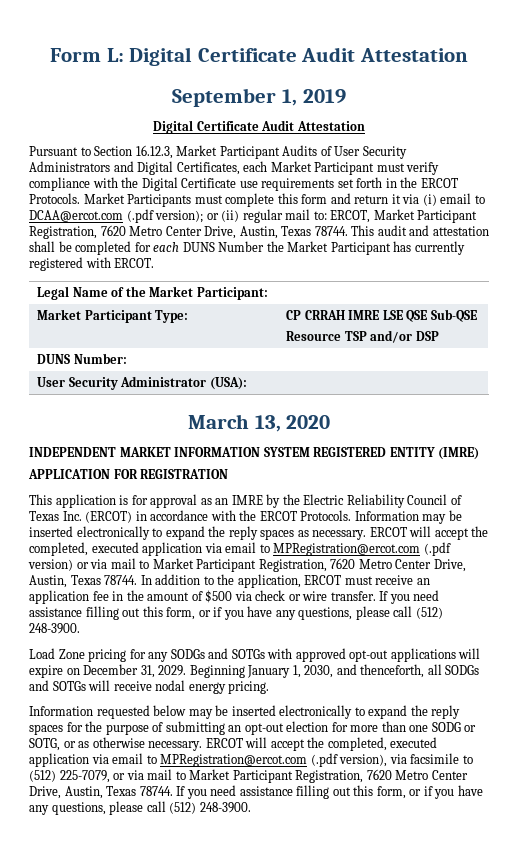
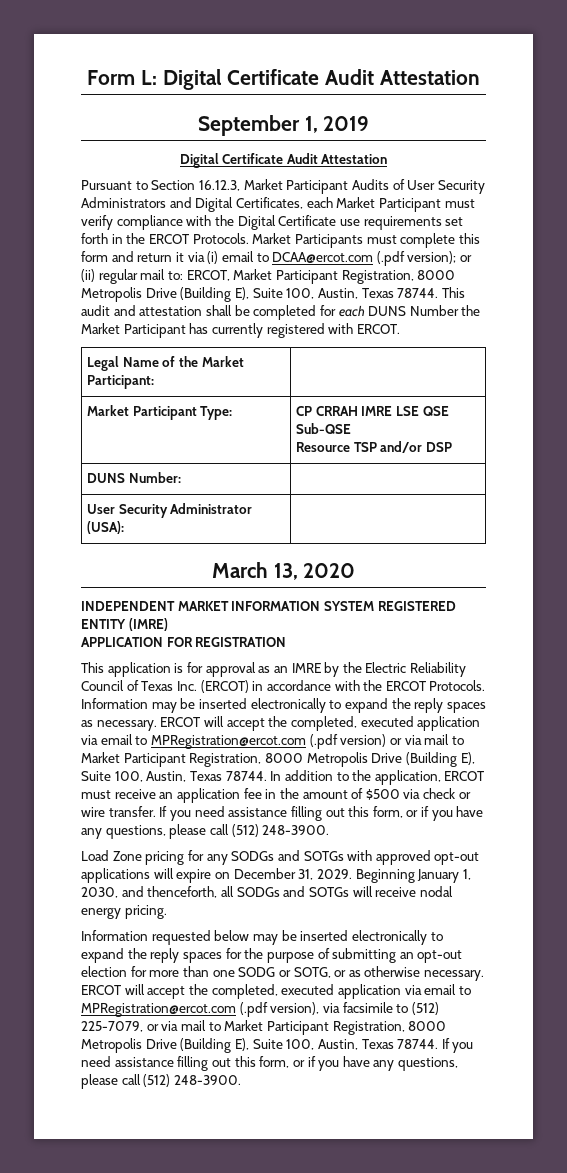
- Market Participants must complete this form and return it via (i) email to DCAA@ercot.com (.pdf version); or (ii) regular mail to: ERCOT, Market Participant Registration, 7620 Metro Center Drive, Austin, Texas 78744.
+ Market Participants must complete this form and return it via (i) email to DCAA@ercot.com (.pdf version); or (ii) regular mail to: ERCOT, Market Participant Registration, 8000 Metropolis Drive (Building E), Suite 100, Austin, Texas 78744.
- ERCOT will accept the completed, executed application via email to MPRegistration@ercot.com (.pdf version) or via mail to Market Participant Registration, 7620 Metro Center Drive, Austin, Texas 78744.
+ ERCOT will accept the completed, executed application via email to MPRegistration@ercot.com (.pdf version) or via mail to Market Participant Registration, 8000 Metropolis Drive (Building E), Suite 100, Austin, Texas 78744.
- ERCOT will accept the completed, executed application via email to MPRegistration@ercot.com (.pdf version), via facsimile to (512) 225-7079, or via mail to Market Participant Registration, 7620 Metro Center Drive, Austin, Texas 78744.
+ ERCOT will accept the completed, executed application via email to MPRegistration@ercot.com (.pdf version), via facsimile to (512) 225-7079, or via mail to Market Participant Registration, 8000 Metropolis Drive (Building E), Suite 100, Austin, Texas 78744.

